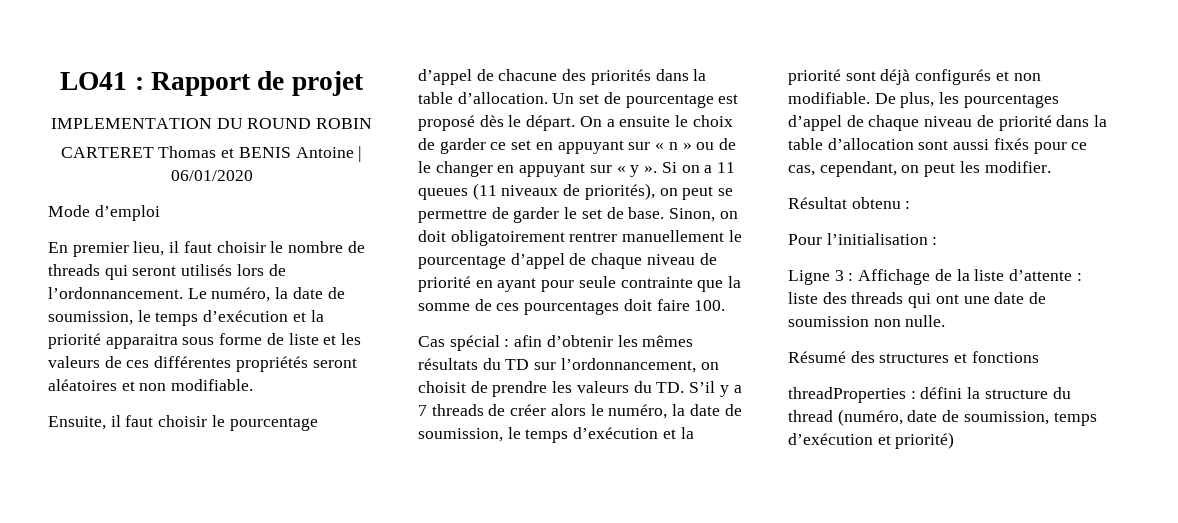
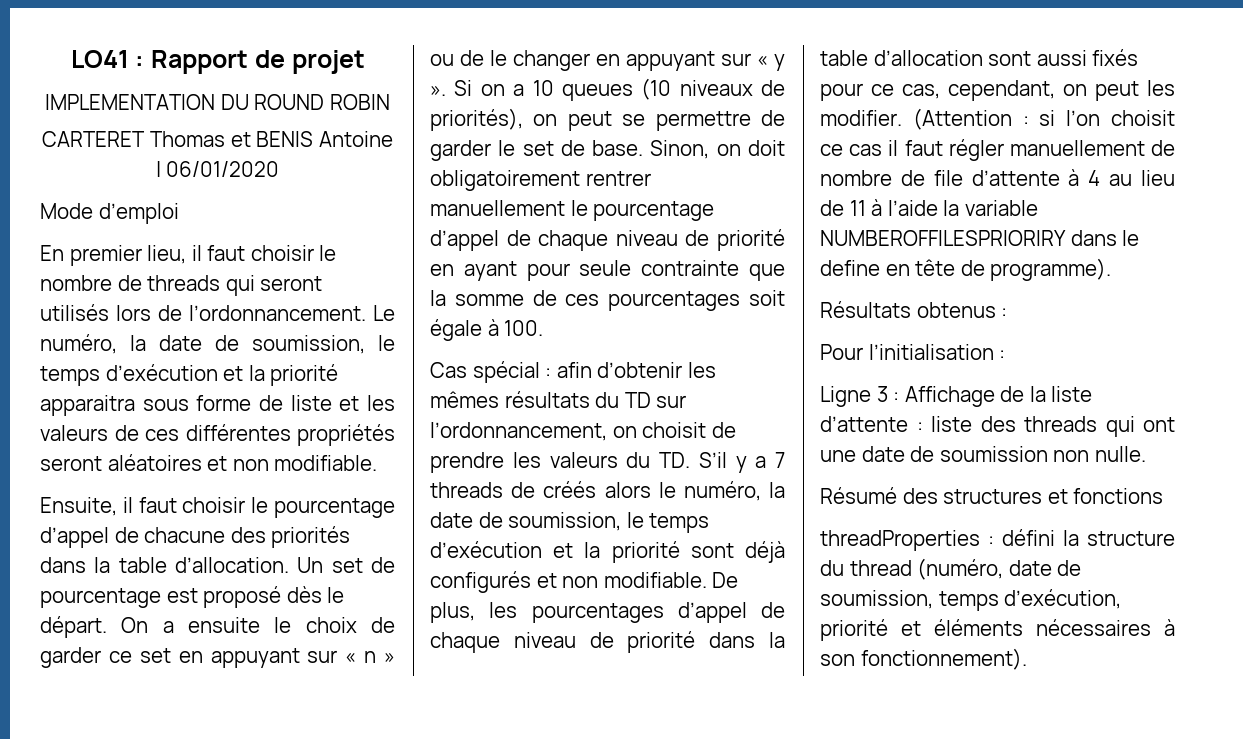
- Si on a 11 queues (11 niveaux de priorités), on peut se permettre de garder le set de base.
+ Si on a 10 queues (10 niveaux de priorités), on peut se permettre de garder le set de base.
- Sinon, on doit obligatoirement rentrer manuellement le pourcentage d’appel de chaque niveau de priorité en ayant pour seule contrainte que la somme de ces pourcentages doit faire 100.
+ Sinon, on doit obligatoirement rentrer manuellement le pourcentage d’appel de chaque niveau de priorité en ayant pour seule contrainte que la somme de ces pourcentages soit égale à 100.
- Cas spécial : afin d’obtenir les mêmes résultats du TD sur l’ordonnancement, on choisit de prendre les valeurs du TD. S’il y a 7 threads de créer alors le numéro, la date de soumission, le temps d’exécution et la priorité sont déjà configurés et non modifiable.
+ Cas spécial : afin d’obtenir les mêmes résultats du TD sur l’ordonnancement, on choisit de prendre les valeurs du TD. S’il y a 7 threads de créés alors le numéro, la date de soumission, le temps d’exécution et la priorité sont déjà configurés et non modifiable.
- De plus, les pourcentages d’appel de chaque niveau de priorité dans la table d’allocation sont aussi fixés pour ce cas, cependant, on peut les modifier.
- Résultat obtenu :
+ De plus, les pourcentages d’appel de chaque niveau de priorité dans la table d’allocation sont aussi fixés pour ce cas, cependant, on peut les modifier. (Attention : si l’on choisit ce cas il faut régler manuellement de nombre de file d’attente à 4 au lieu de 11 à l’aide la variable NUMBEROFFILESPRIORIRY dans le define en tête de programme).
+ Résultats obtenus :
- threadProperties : défini la structure du thread (numéro, date de soumission, temps d’exécution et priorité)
+ threadProperties : défini la structure du thread (numéro, date de soumission, temps d’exécution, priorité et éléments nécessaires à son fonctionnement).

